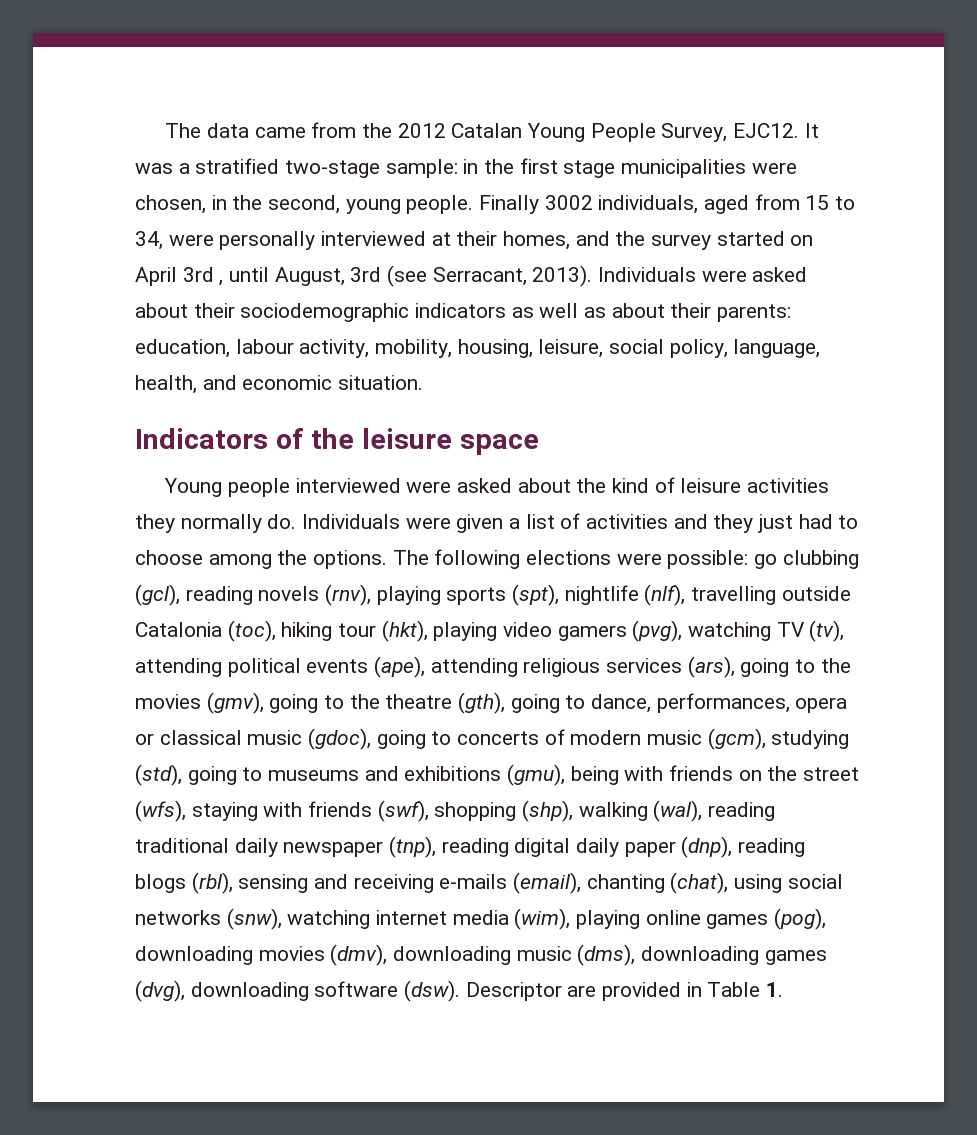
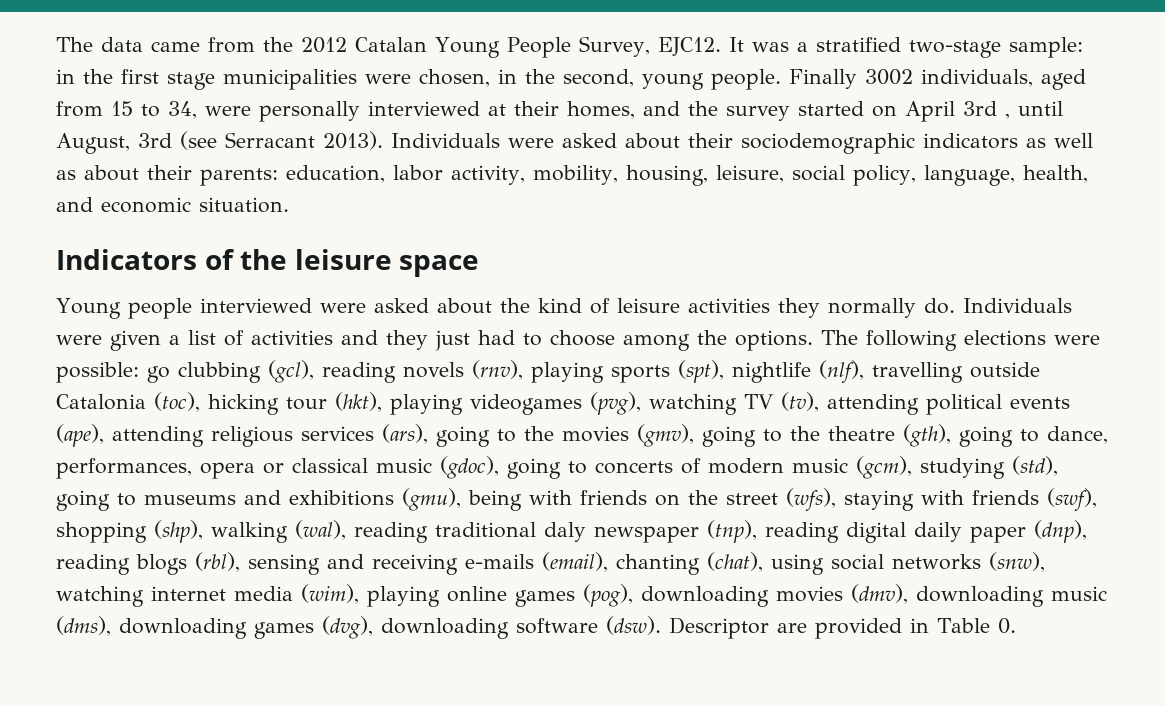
- Finally 3002 individuals, aged from 15 to 34, were personally interviewed at their homes, and the survey started on April 3rd , until August, 3rd (see Serracant, 2013).
+ Finally 3002 individuals, aged from 15 to 34, were personally interviewed at their homes, and the survey started on April 3rd , until August, 3rd (see Serracant 2013).
- Individuals were asked about their sociodemographic indicators as well as about their parents: education, labour activity, mobility, housing, leisure, social policy, language, health, and economic situation.
+ Individuals were asked about their sociodemographic indicators as well as about their parents: education, labor activity, mobility, housing, leisure, social policy, language, health, and economic situation.
- go clubbing (gcl), reading novels (rnv), playing sports (spt), nightlife (nlf), travelling outside Catalonia (toc), hiking tour (hkt), playing video gamers (pvg), watching TV (tv), attending political events (ape), attending religious services (ars), going to the movies (gmv), going to the theatre (gth), going to dance, performances, opera or classical music (gdoc), going to concerts of modern music (gcm), studying (std), going to museums and exhibitions (gmu), being with friends on the street (wfs), staying with friends (swf), shopping (shp), walking (wal), reading traditional daily newspaper (tnp), reading digital daily paper (dnp), reading blogs (rbl), sensing and receiving e-mails (email), chanting (chat), using social networks (snw), watching internet media (wim), playing online games (pog), downloading movies (dmv), downloading music (dms), downloading games (dvg), downloading software (dsw).
+ go clubbing (gcl), reading novels (rnv), playing sports (spt), nightlife (nlf), travelling outside Catalonia (toc), hicking tour (hkt), playing videogames (pvg), watching TV (tv), attending political events (ape), attending religious services (ars), going to the movies (gmv), going to the theatre (gth), going to dance, performances, opera or classical music (gdoc), going to concerts of modern music (gcm), studying (std), going to museums and exhibitions (gmu), being with friends on the street (wfs), staying with friends (swf), shopping (shp), walking (wal), reading traditional daly newspaper (tnp), reading digital daily paper (dnp), reading blogs (rbl), sensing and receiving e-mails (email), chanting (chat), using social networks (snw), watching internet media (wim), playing online games (pog), downloading movies (dmv), downloading music (dms), downloading games (dvg), downloading software (dsw).
- Descriptor are provided in Table 1.
+ Descriptor are provided in Table 0.

